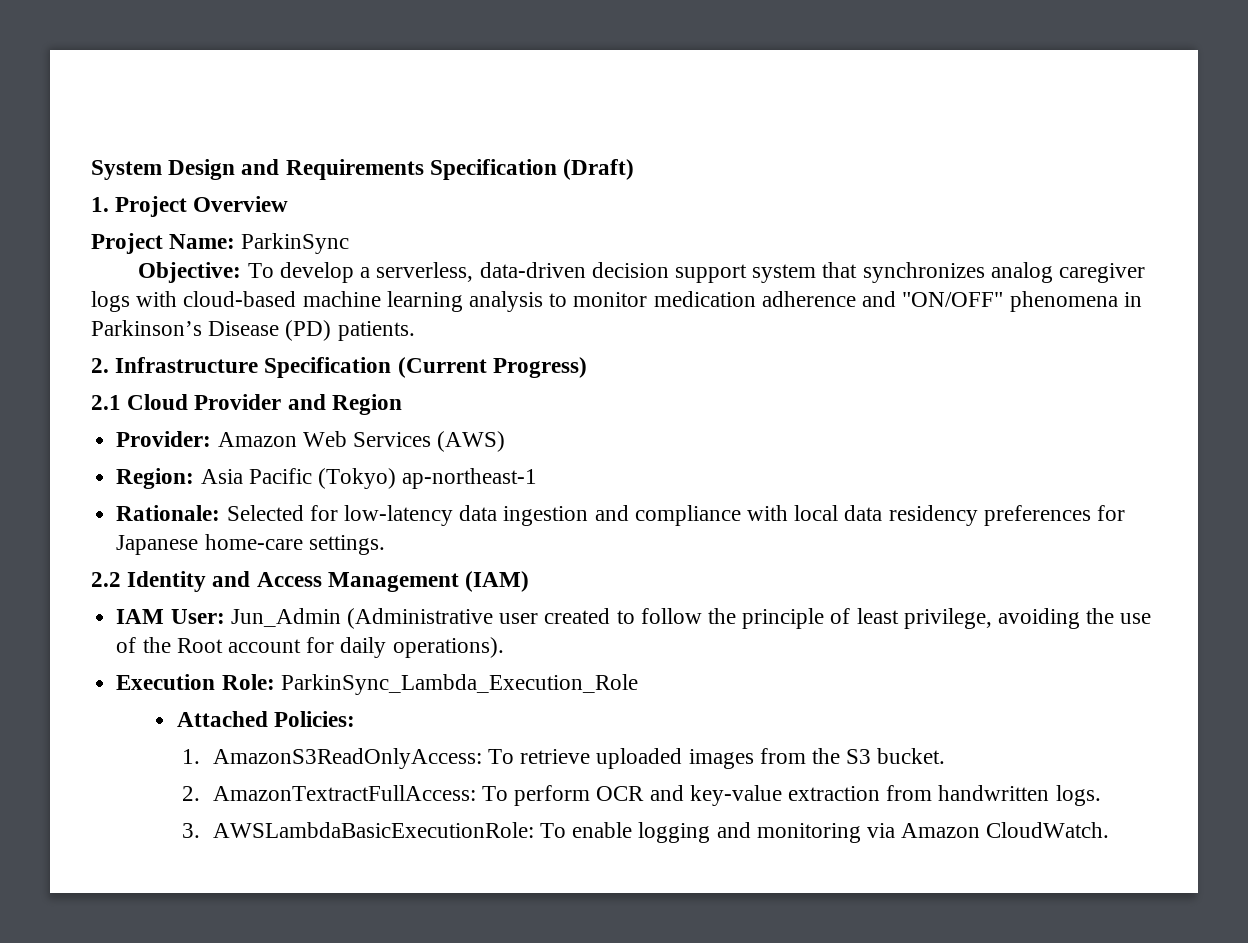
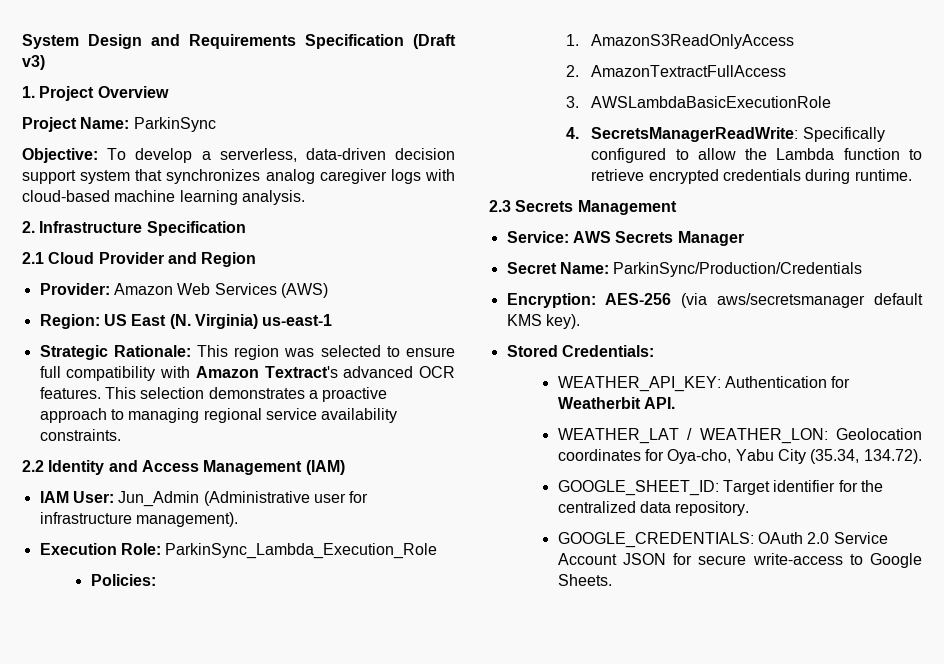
- System Design and Requirements Specification (Draft)
+ System Design and Requirements Specification (Draft v3)
- Objective: To develop a serverless, data-driven decision support system that synchronizes analog caregiver logs with cloud-based machine learning analysis to monitor medication adherence and "ON/OFF" phenomena in Parkinson’s Disease (PD) patients.
+ Objective: To develop a serverless, data-driven decision support system that synchronizes analog caregiver logs with cloud-based machine learning analysis.
- 2. Infrastructure Specification (Current Progress)
+ 2. Infrastructure Specification
- Region: Asia Pacific (Tokyo) ap-northeast-1
- Rationale: Selected for low-latency data ingestion and compliance with local data residency preferences for Japanese home-care settings.
+ Region: US East (N. Virginia) us-east-1
+ Strategic Rationale: This region was selected to ensure full compatibility with Amazon Textract's advanced OCR features. This selection demonstrates a proactive approach to managing regional service availability constraints.
- IAM User: Jun_Admin (Administrative user created to follow the principle of least privilege, avoiding the use of the Root account for daily operations).
+ IAM User: Jun_Admin (Administrative user for infrastructure management).
- Attached Policies:
+ Policies:
- 1. AmazonS3ReadOnlyAccess: To retrieve uploaded images from the S3 bucket.
- 2. AmazonTextractFullAccess: To perform OCR and key-value extraction from handwritten logs.
- 3. AWSLambdaBasicExecutionRole: To enable logging and monitoring via Amazon CloudWatch.
+ 1. AmazonS3ReadOnlyAccess
+ 2. AmazonTextractFullAccess
+ 3. AWSLambdaBasicExecutionRole
+ 4. SecretsManagerReadWrite: Specifically configured to allow the Lambda function to retrieve encrypted credentials during runtime.
+ 2.3 Secrets Management
+ Service: AWS Secrets Manager
+ Secret Name: ParkinSync/Production/Credentials
+ Encryption: AES-256 (via aws/secretsmanager default KMS key).
+ Stored Credentials:
+ WEATHER_API_KEY: Authentication for Weatherbit API.
+ WEATHER_LAT / WEATHER_LON: Geolocation coordinates for Oya-cho, Yabu City (35.34, 134.72).
+ GOOGLE_SHEET_ID: Target identifier for the centralized data repository.
+ GOOGLE_CREDENTIALS: OAuth 2.0 Service Account JSON for secure write-access to Google Sheets.

